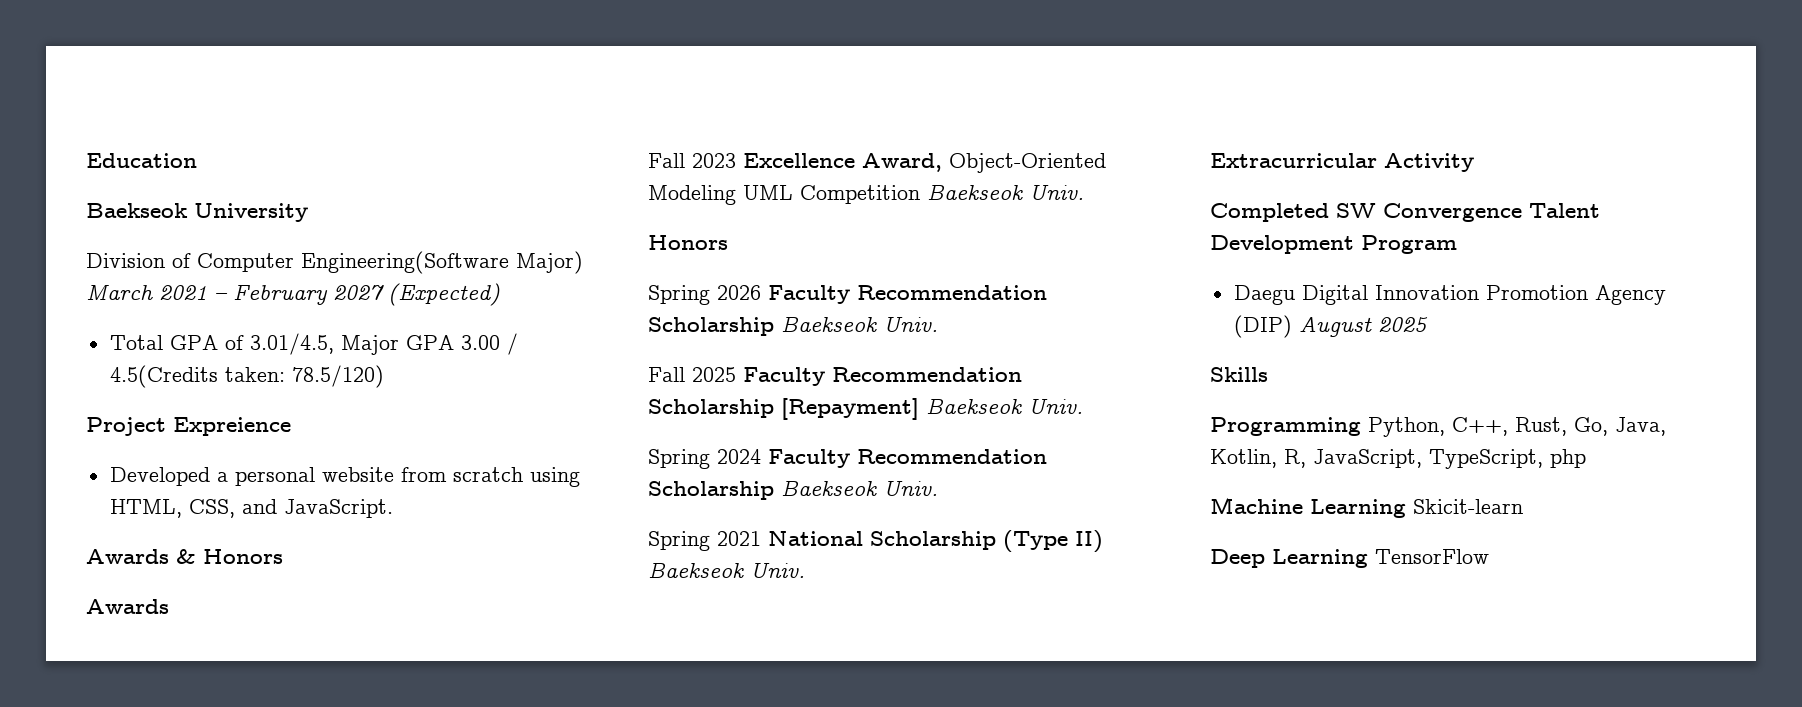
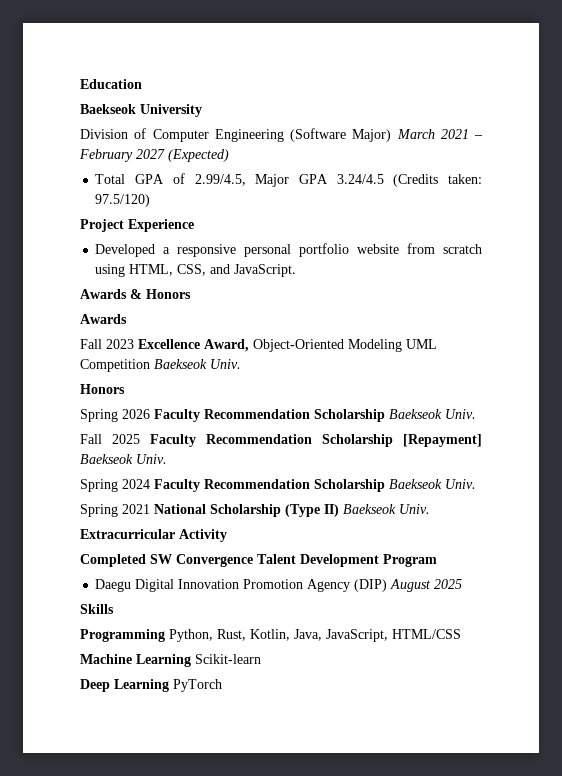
- Division of Computer Engineering(Software Major) March 2021 – February 2027 (Expected)
+ Division of Computer Engineering (Software Major) March 2021 – February 2027 (Expected)
- Total GPA of 3.01/4.5, Major GPA 3.00 / 4.5(Credits taken: 78.5/120)
+ Total GPA of 2.99/4.5, Major GPA 3.24/4.5 (Credits taken: 97.5/120)
- Project Expreience
+ Project Experience
- Developed a personal website from scratch using HTML, CSS, and JavaScript.
+ Developed a responsive personal portfolio website from scratch using HTML, CSS, and JavaScript.
- Programming Python, C++, Rust, Go, Java, Kotlin, R, JavaScript, TypeScript, php
+ Programming Python, Rust, Kotlin, Java, JavaScript, HTML/CSS
- Machine Learning Skicit-learn
+ Machine Learning Scikit-learn
- Deep Learning TensorFlow
+ Deep Learning PyTorch

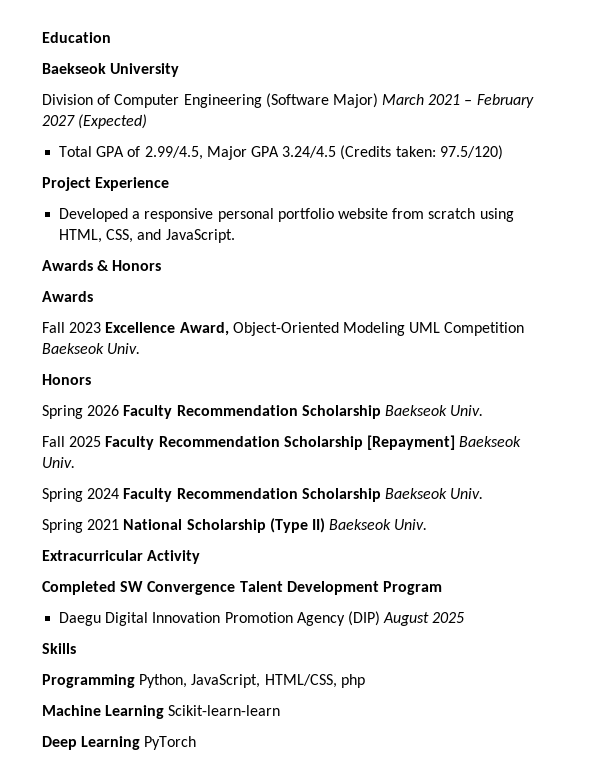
- Programming Python, Rust, Kotlin, Java, JavaScript, HTML/CSS
+ Programming Python, JavaScript, HTML/CSS, php
- Machine Learning Scikit-learn
+ Machine Learning Scikit-learn-learn

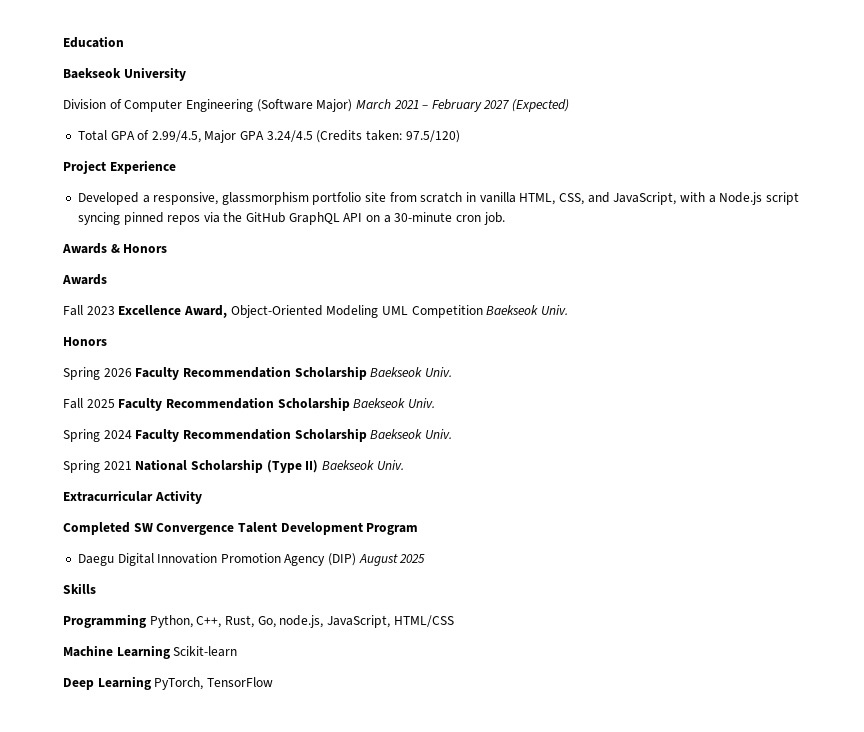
- Developed a responsive personal portfolio website from scratch using HTML, CSS, and JavaScript.
+ Developed a responsive, glassmorphism portfolio site from scratch in vanilla HTML, CSS, and JavaScript, with a Node.js script syncing pinned repos via the GitHub GraphQL API on a 30-minute cron job.
- Fall 2025 Faculty Recommendation Scholarship [Repayment] Baekseok Univ.
+ Fall 2025 Faculty Recommendation Scholarship Baekseok Univ.
- Programming Python, JavaScript, HTML/CSS, php
+ Programming Python, C++, Rust, Go, node.js, JavaScript, HTML/CSS
- Machine Learning Scikit-learn-learn
+ Machine Learning Scikit-learn
- Deep Learning PyTorch
+ Deep Learning PyTorch, TensorFlow

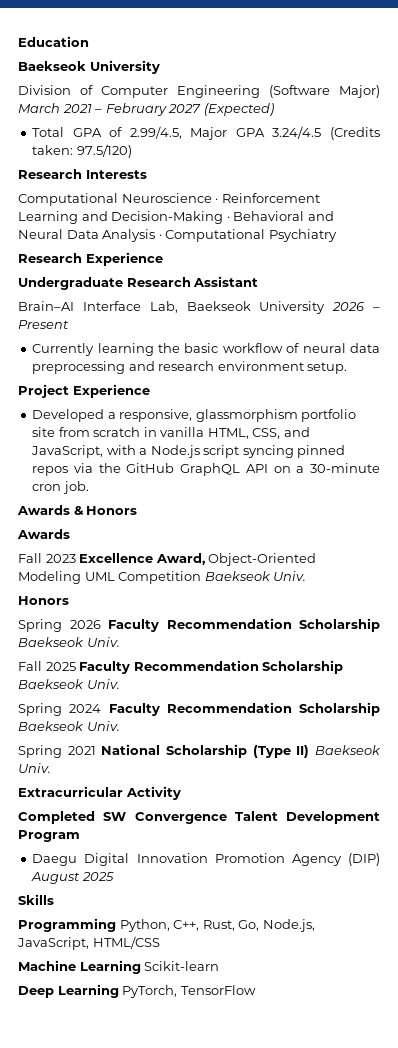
+ Research Interests
+ Computational Neuroscience · Reinforcement Learning and Decision-Making · Behavioral and Neural Data Analysis · Computational Psychiatry
+ Research Experience
+ Undergraduate Research Assistant
+ Brain–AI Interface Lab, Baekseok University 2026 – Present
+ Currently learning the basic workflow of neural data preprocessing and research environment setup.
- Programming Python, C++, Rust, Go, node.js, JavaScript, HTML/CSS
+ Programming Python, C++, Rust, Go, Node.js, JavaScript, HTML/CSS

